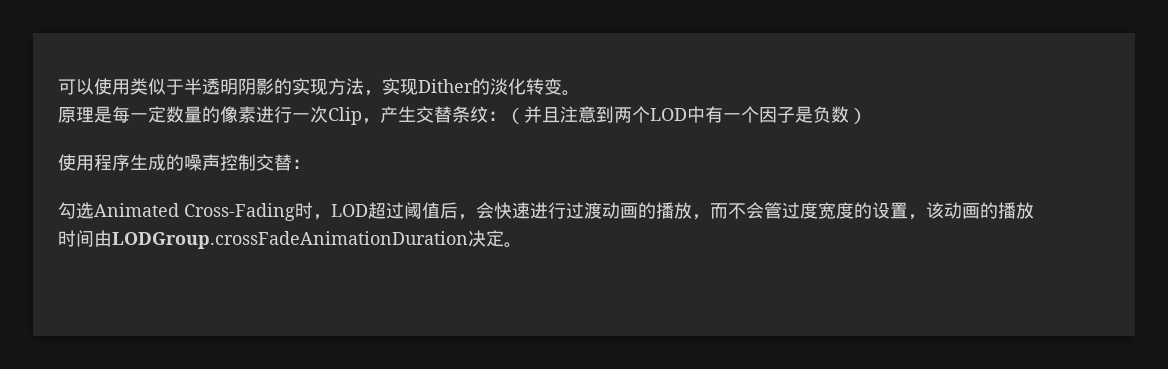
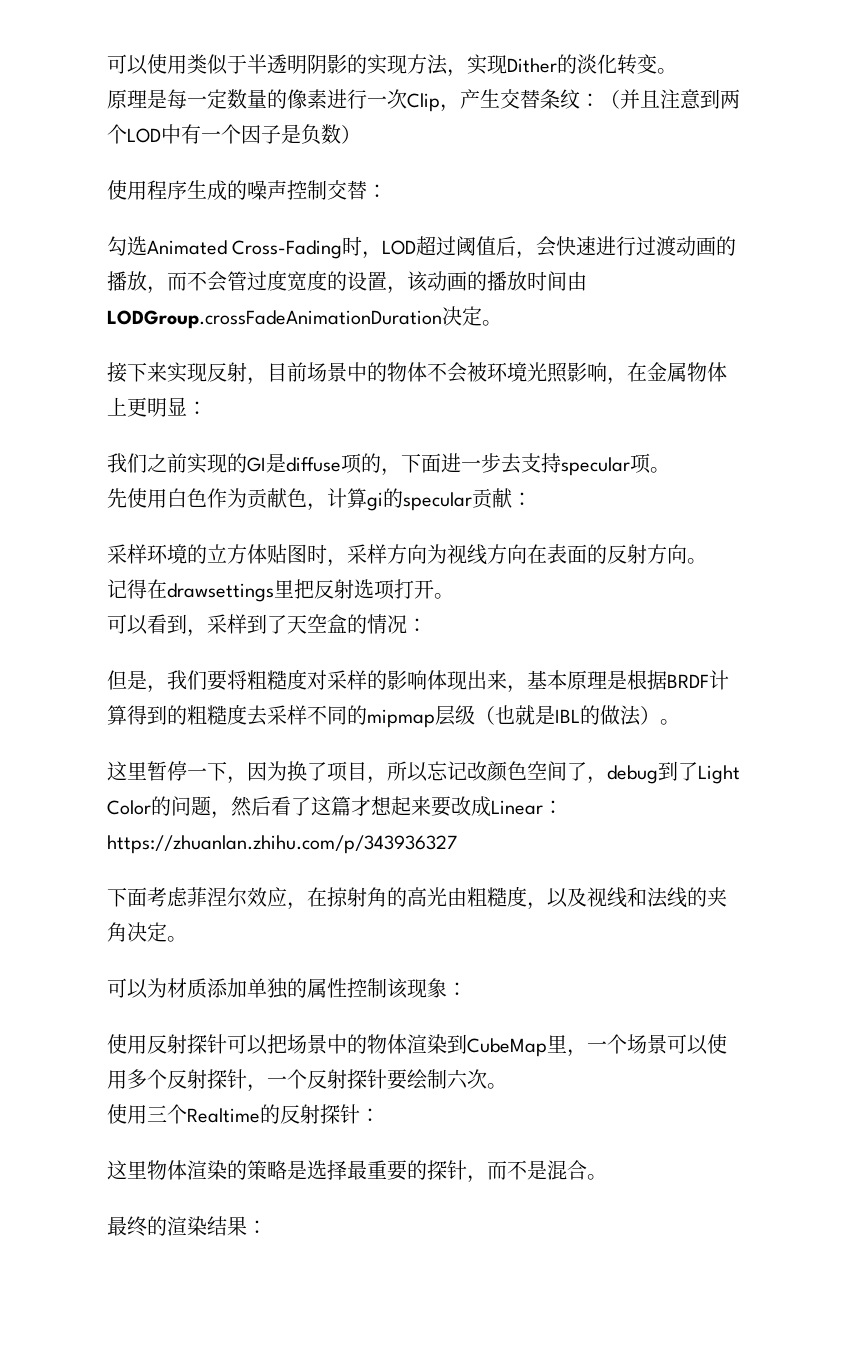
+ 接下来实现反射，目前场景中的物体不会被环境光照影响，在金属物体上更明显：
+ 我们之前实现的GI是diffuse项的，下面进一步去支持specular项。
+ 先使用白色作为贡献色，计算gi的specular贡献：
+ 采样环境的立方体贴图时，采样方向为视线方向在表面的反射方向。
+ 记得在drawsettings里把反射选项打开。
+ 可以看到，采样到了天空盒的情况：
+ 但是，我们要将粗糙度对采样的影响体现出来，基本原理是根据BRDF计算得到的粗糙度去采样不同的mipmap层级（也就是IBL的做法）。
+ 这里暂停一下，因为换了项目，所以忘记改颜色空间了，debug到了Light Color的问题，然后看了这篇才想起来要改成Linear：https://zhuanlan.zhihu.com/p/343936327
+ 下面考虑菲涅尔效应，在掠射角的高光由粗糙度，以及视线和法线的夹角决定。
+ 可以为材质添加单独的属性控制该现象：
+ 使用反射探针可以把场景中的物体渲染到CubeMap里，一个场景可以使用多个反射探针，一个反射探针要绘制六次。
+ 使用三个Realtime的反射探针：
+ 这里物体渲染的策略是选择最重要的探针，而不是混合。
+ 最终的渲染结果：

